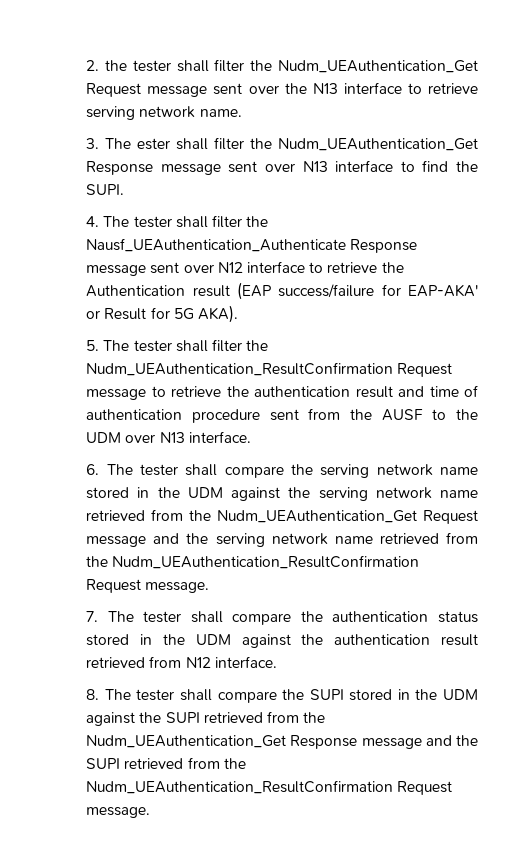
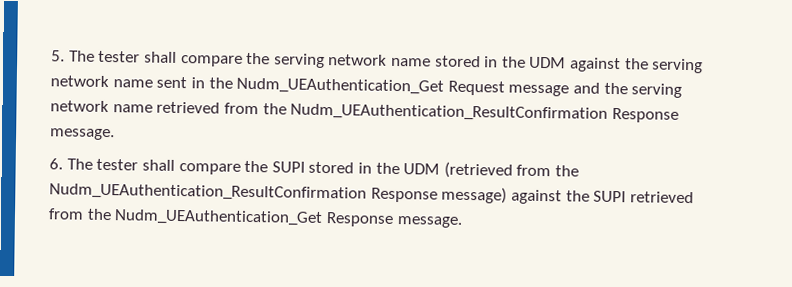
- 2. the tester shall filter the Nudm_UEAuthentication_Get Request message sent over the N13 interface to retrieve serving network name.
- 3. The ester shall filter the Nudm_UEAuthentication_Get Response message sent over N13 interface to find the SUPI.
- 4. The tester shall filter the Nausf_UEAuthentication_Authenticate Response message sent over N12 interface to retrieve the Authentication result (EAP success/failure for EAP-AKA' or Result for 5G AKA).
- 5. The tester shall filter the Nudm_UEAuthentication_ResultConfirmation Request message to retrieve the authentication result and time of authentication procedure sent from the AUSF to the UDM over N13 interface.
- 6. The tester shall compare the serving network name stored in the UDM against the serving network name retrieved from the Nudm_UEAuthentication_Get Request message and the serving network name retrieved from the Nudm_UEAuthentication_ResultConfirmation Request message.
+ 5. The tester shall compare the serving network name stored in the UDM against the serving network name sent in the Nudm_UEAuthentication_Get Request message and the serving network name retrieved from the Nudm_UEAuthentication_ResultConfirmation Response message.
- 7. The tester shall compare the authentication status stored in the UDM against the authentication result retrieved from N12 interface.
- 8. The tester shall compare the SUPI stored in the UDM against the SUPI retrieved from the Nudm_UEAuthentication_Get Response message and the SUPI retrieved from the Nudm_UEAuthentication_ResultConfirmation Request message.
+ 6. The tester shall compare the SUPI stored in the UDM (retrieved from the Nudm_UEAuthentication_ResultConfirmation Response message) against the SUPI retrieved from the Nudm_UEAuthentication_Get Response message.

